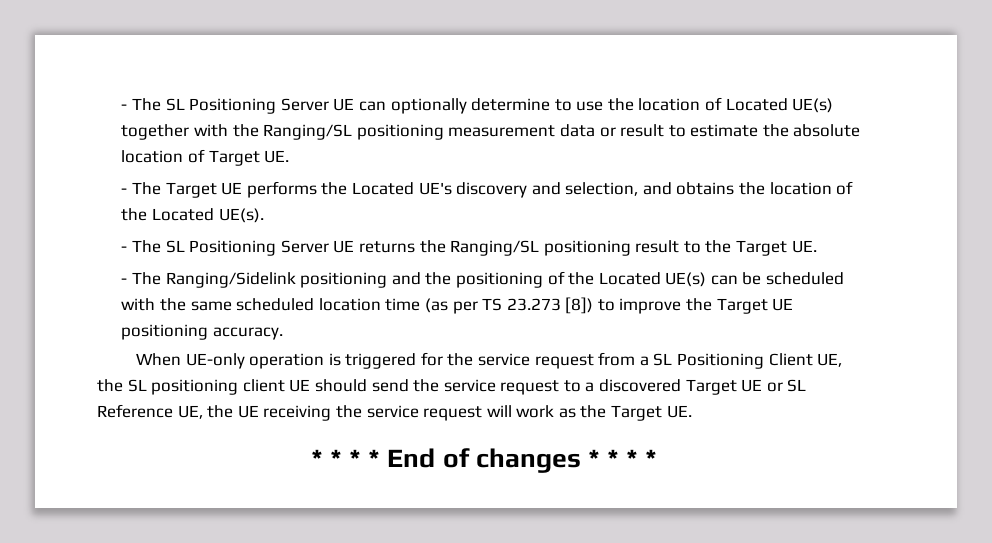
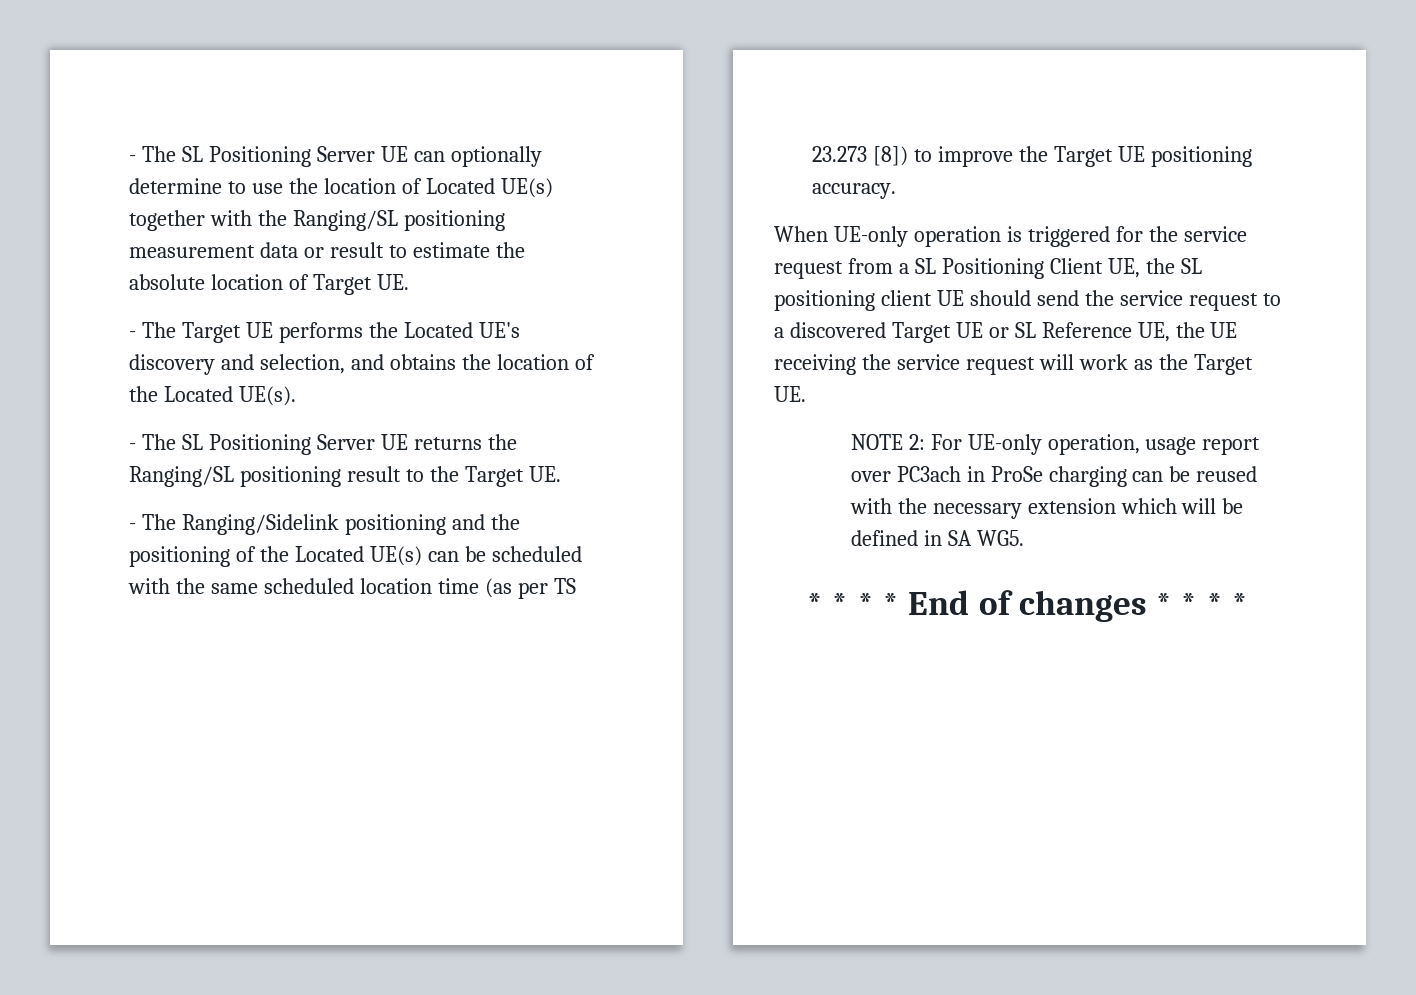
+ NOTE 2: For UE-only operation, usage report over PC3ach in ProSe charging can be reused with the necessary extension which will be defined in SA WG5.

